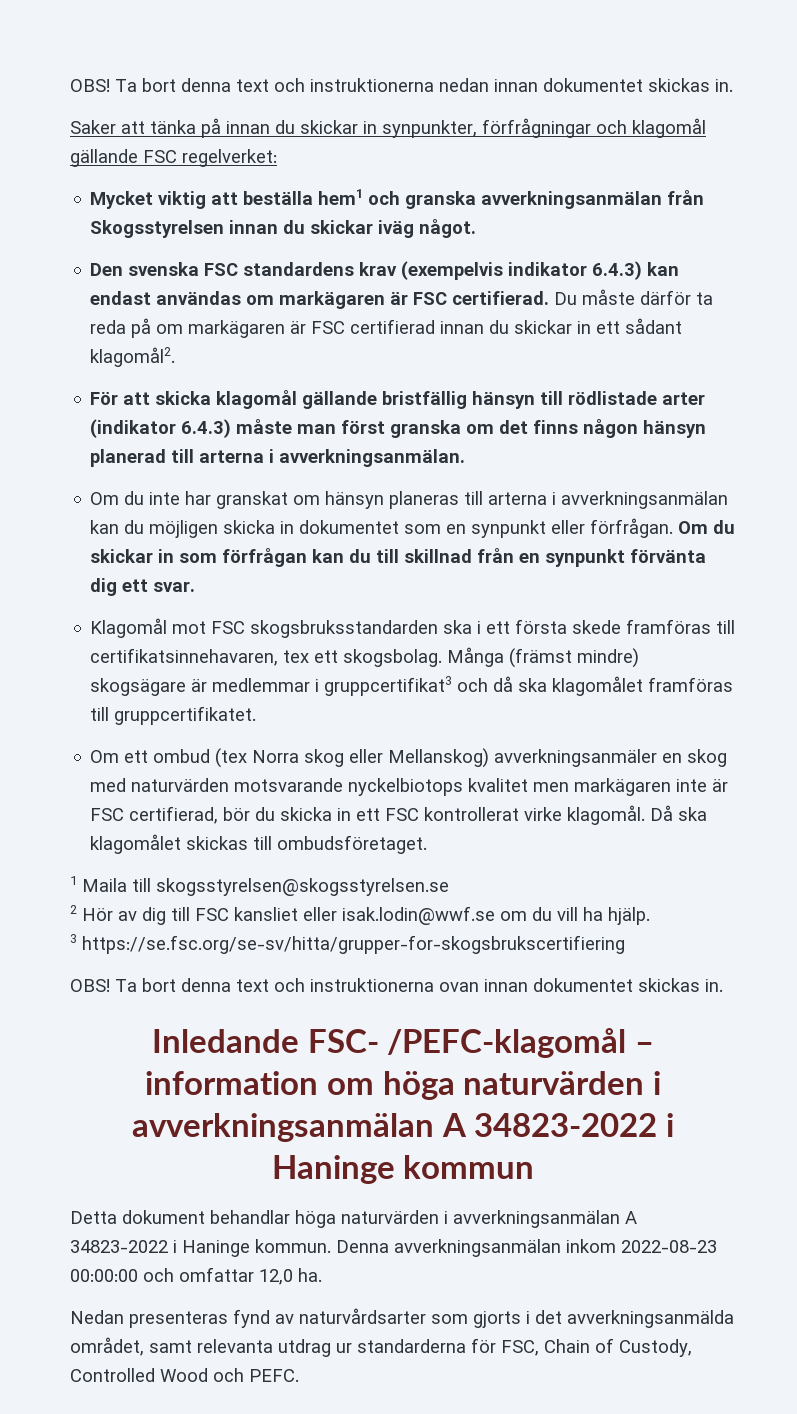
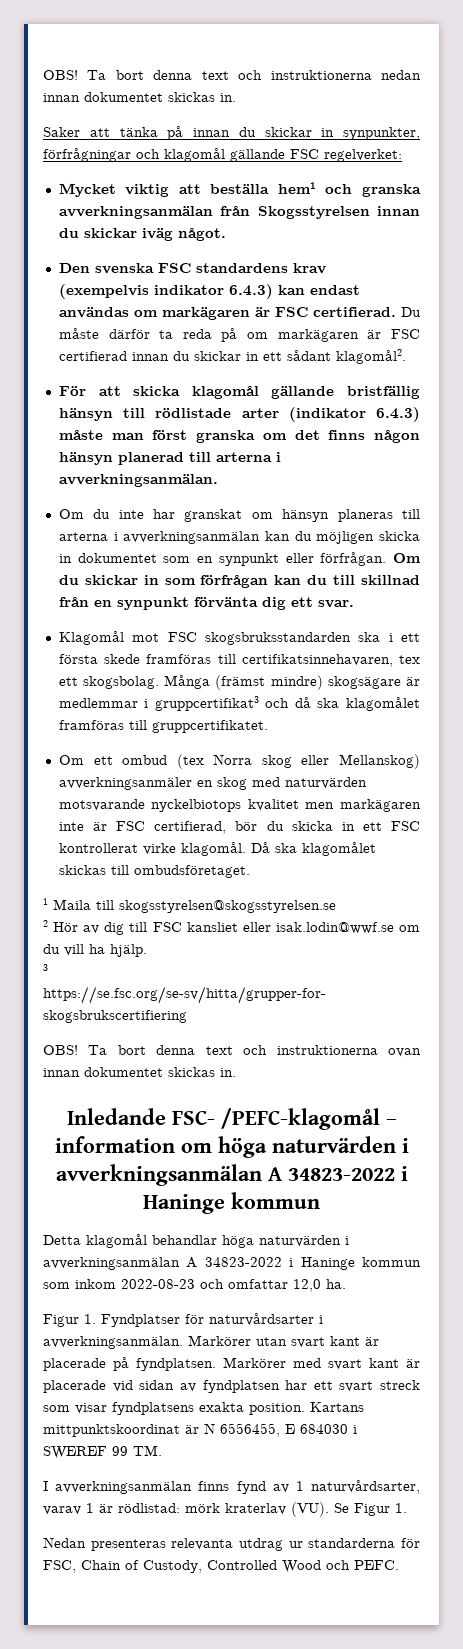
- Detta dokument behandlar höga naturvärden i avverkningsanmälan A 34823-2022 i Haninge kommun. Denna avverkningsanmälan inkom 2022-08-23 00:00:00 och omfattar 12,0 ha.
+ Detta klagomål behandlar höga naturvärden i avverkningsanmälan A 34823-2022 i Haninge kommun som inkom 2022-08-23 och omfattar 12,0 ha.
- Nedan presenteras fynd av naturvårdsarter som gjorts i det avverkningsanmälda området, samt relevanta utdrag ur standarderna för FSC, Chain of Custody, Controlled Wood och PEFC.
+ Figur 1. Fyndplatser för naturvårdsarter i avverkningsanmälan. Markörer utan svart kant är placerade på fyndplatsen. Markörer med svart kant är placerade vid sidan av fyndplatsen har ett svart streck som visar fyndplatsens exakta position. Kartans mittpunktskoordinat är N 6556455, E 684030 i SWEREF 99 TM.
+ I avverkningsanmälan finns fynd av 1 naturvårdsarter, varav 1 är rödlistad: mörk kraterlav (VU). Se Figur 1.
+ Nedan presenteras relevanta utdrag ur standarderna för FSC, Chain of Custody, Controlled Wood och PEFC.

